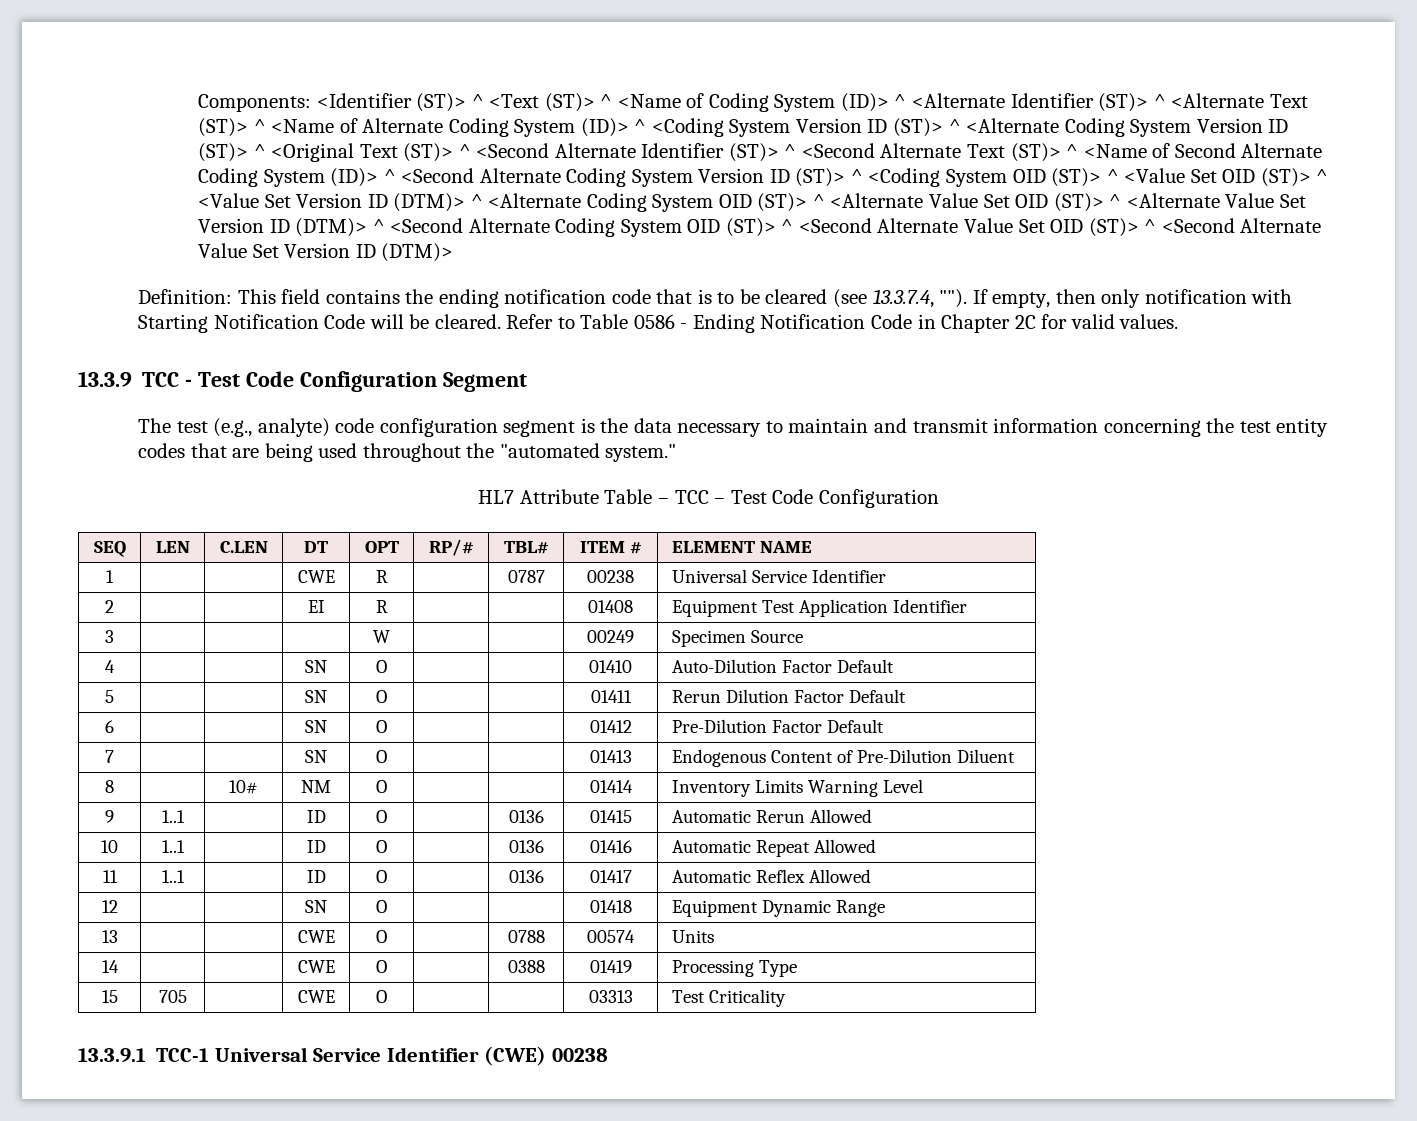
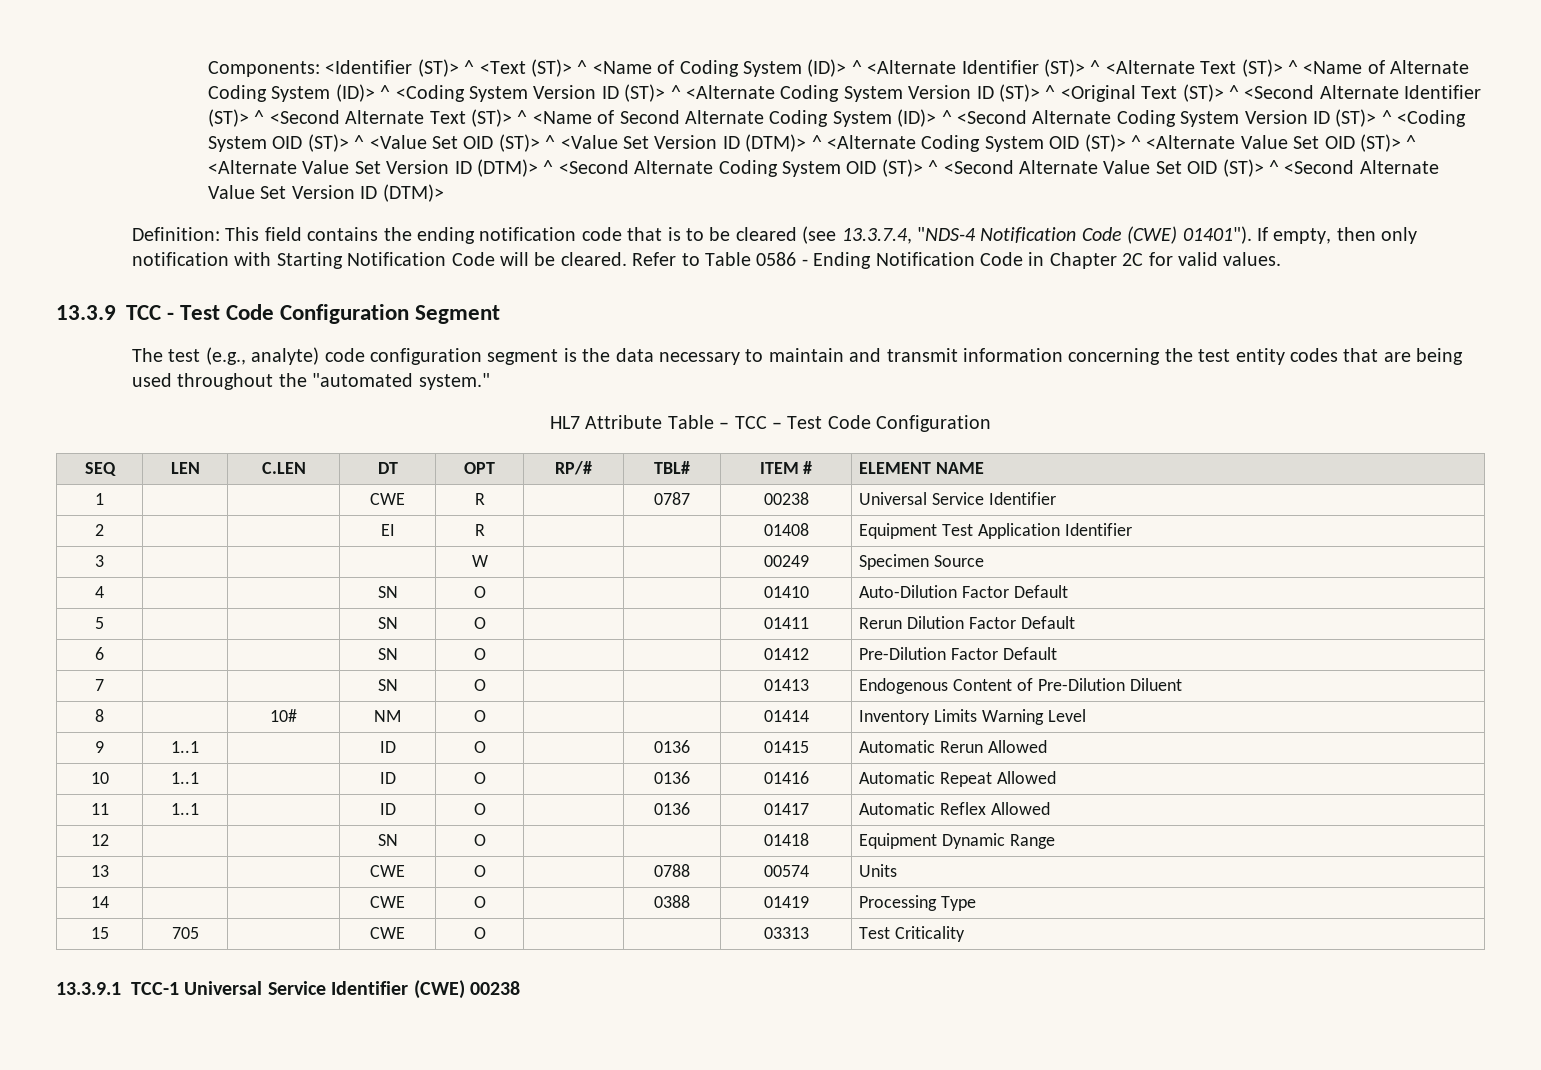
- Definition: This field contains the ending notification code that is to be cleared (see 13.3.7.4, "").
+ Definition: This field contains the ending notification code that is to be cleared (see 13.3.7.4, "NDS-4 Notification Code (CWE) 01401").

